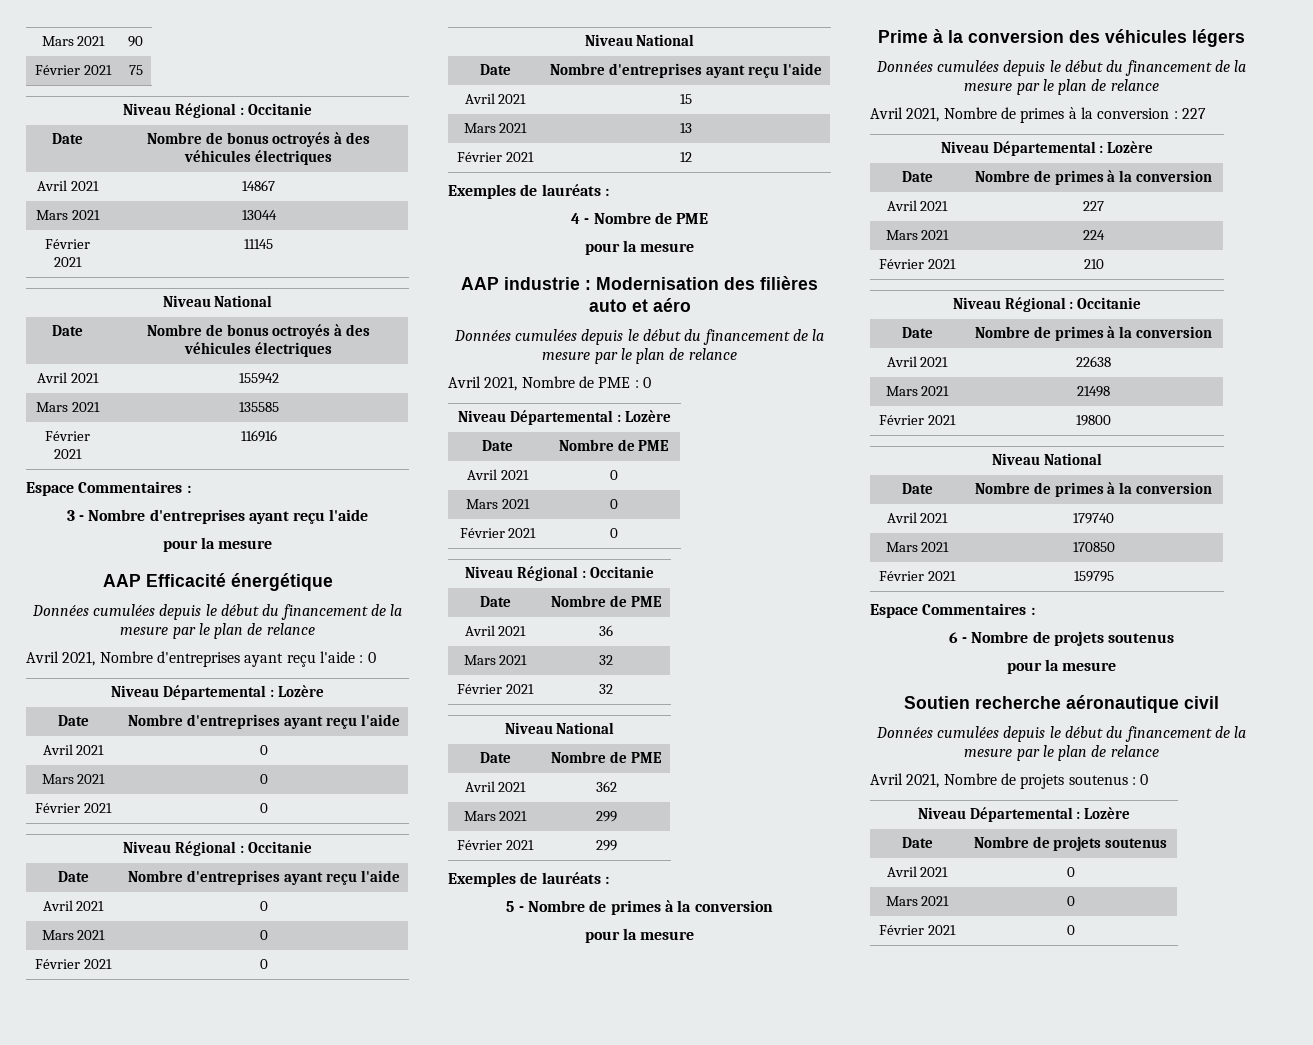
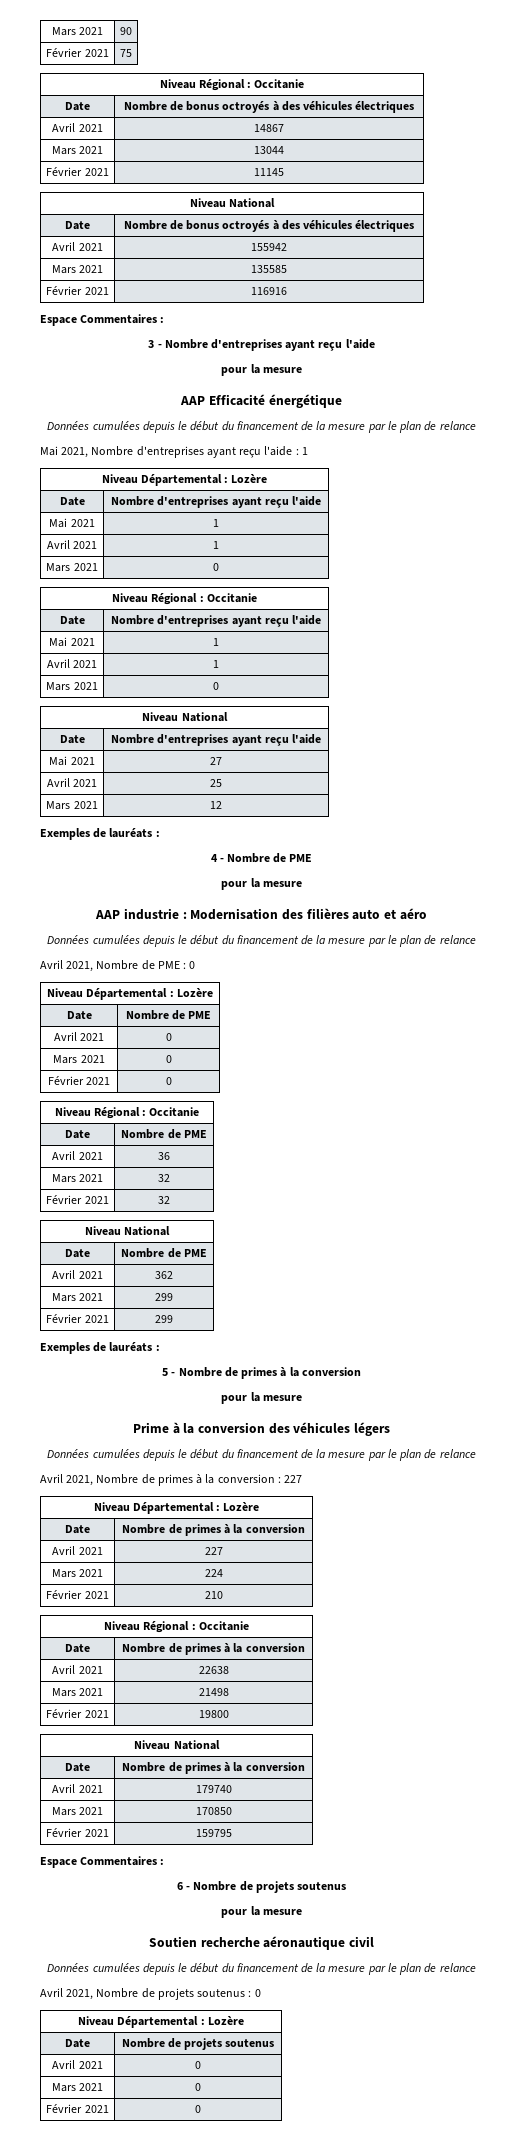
- Avril 2021, Nombre d'entreprises ayant reçu l'aide : 0
+ Mai 2021, Nombre d'entreprises ayant reçu l'aide : 1
  Niveau Départemental : Lozère
  Date | Nombre d'entreprises ayant reçu l'aide
- Avril 2021 | 0
+ Mai 2021 | 1
+ Avril 2021 | 1
  Mars 2021 | 0
- Février 2021 | 0
  Niveau Régional : Occitanie
  Date | Nombre d'entreprises ayant reçu l'aide
- Avril 2021 | 0
+ Mai 2021 | 1
+ Avril 2021 | 1
  Mars 2021 | 0
- Février 2021 | 0
- Avril 2021 | 15
- Mars 2021 | 13
- Février 2021 | 12
+ Mai 2021 | 27
+ Avril 2021 | 25
+ Mars 2021 | 12

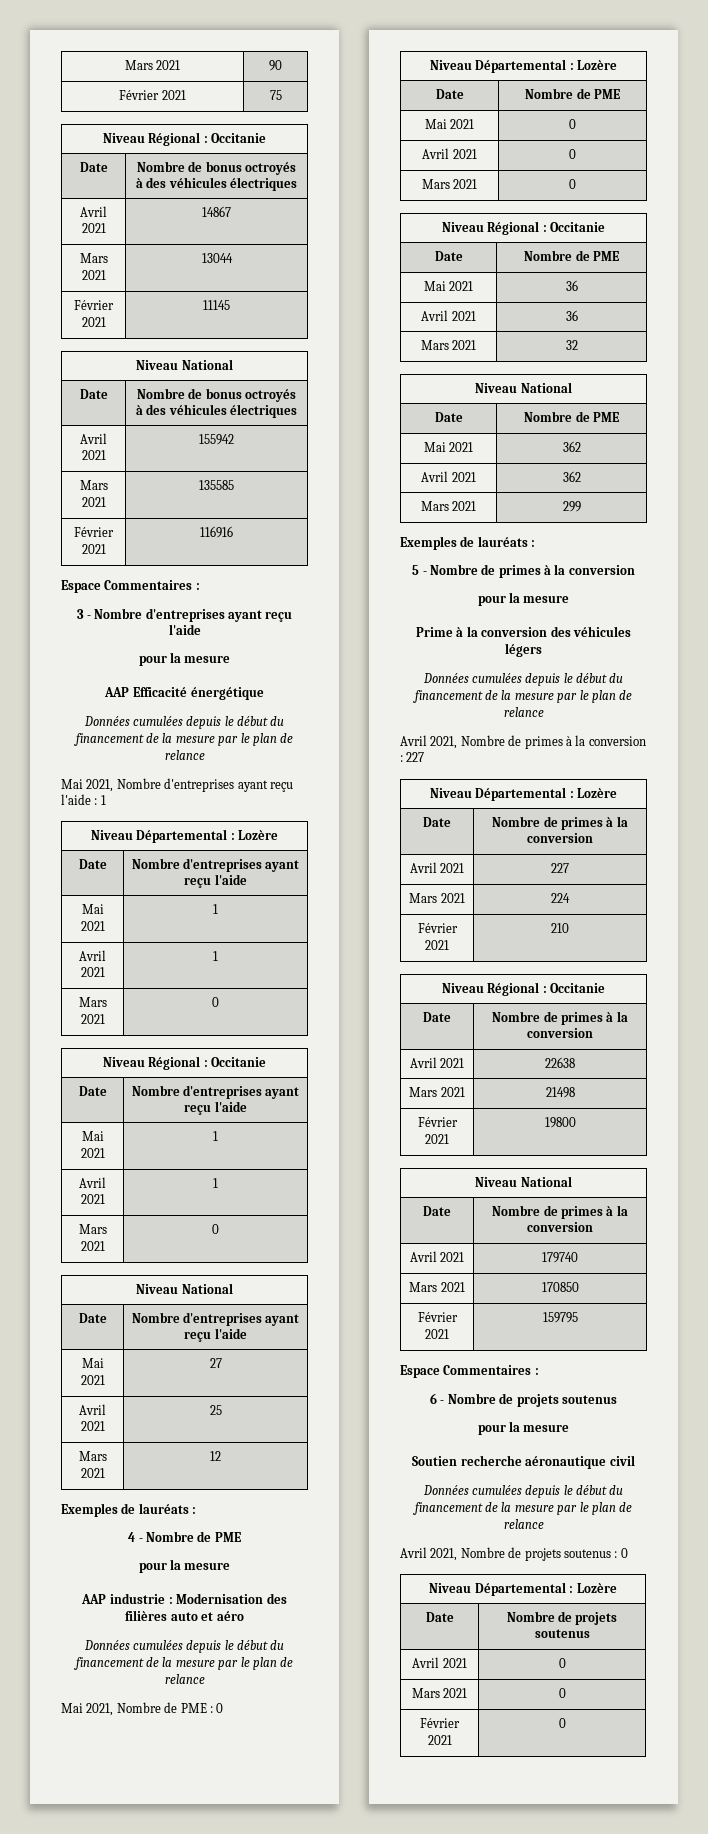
- Avril 2021, Nombre de PME : 0
+ Mai 2021, Nombre de PME : 0
  Niveau Départemental : Lozère
  Date | Nombre de PME
+ Mai 2021 | 0
  Avril 2021 | 0
  Mars 2021 | 0
- Février 2021 | 0
+ Mai 2021 | 36
- Février 2021 | 32
+ Mai 2021 | 362
- Février 2021 | 299

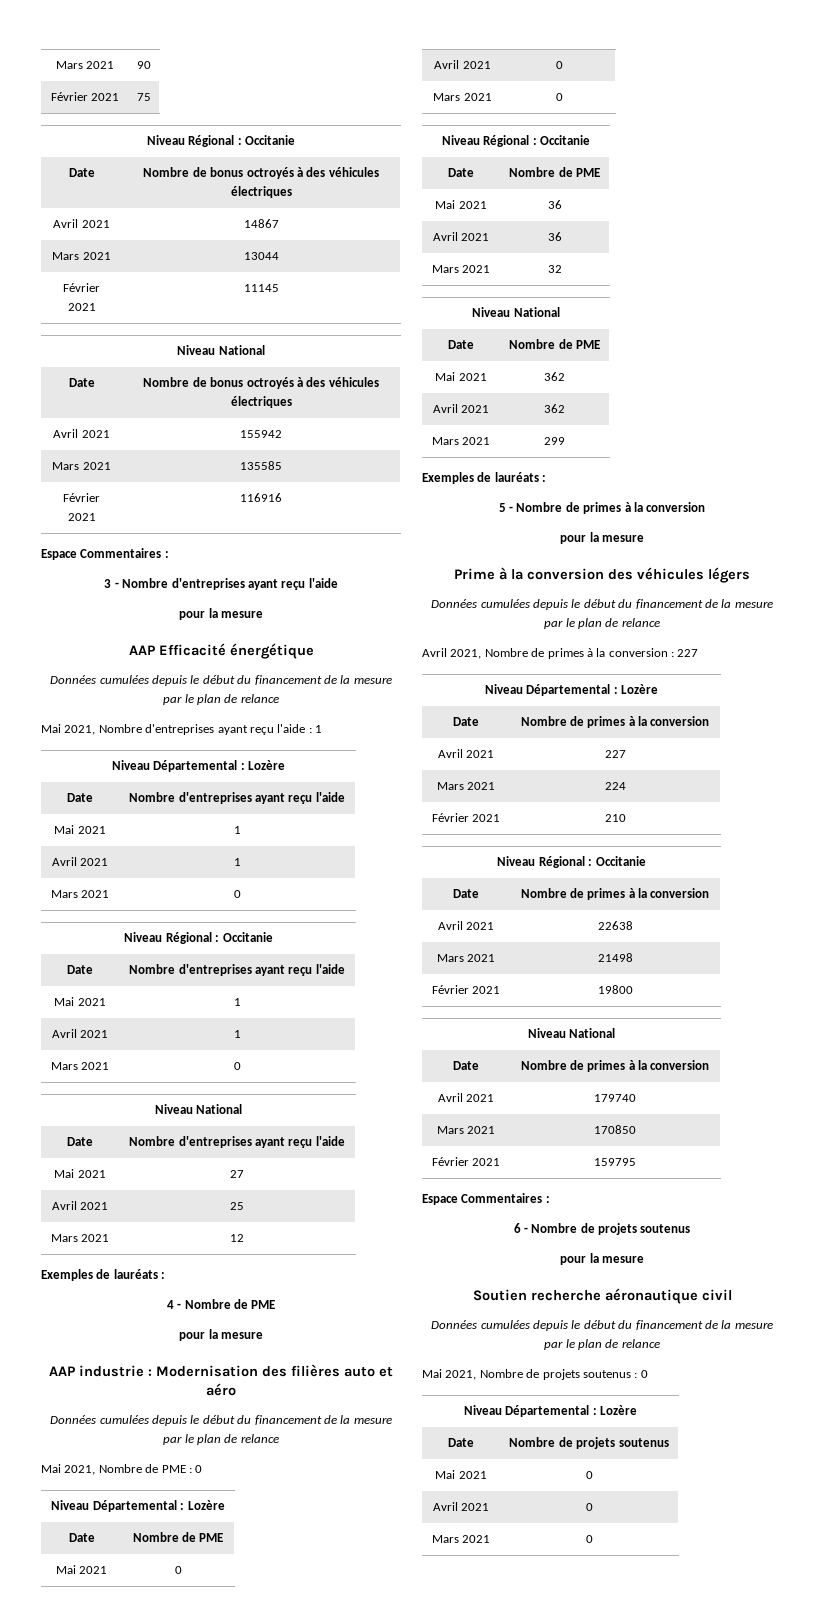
- Avril 2021, Nombre de projets soutenus : 0
+ Mai 2021, Nombre de projets soutenus : 0
  Date | Nombre de projets soutenus
+ Mai 2021 | 0
  Avril 2021 | 0
  Mars 2021 | 0
- Février 2021 | 0

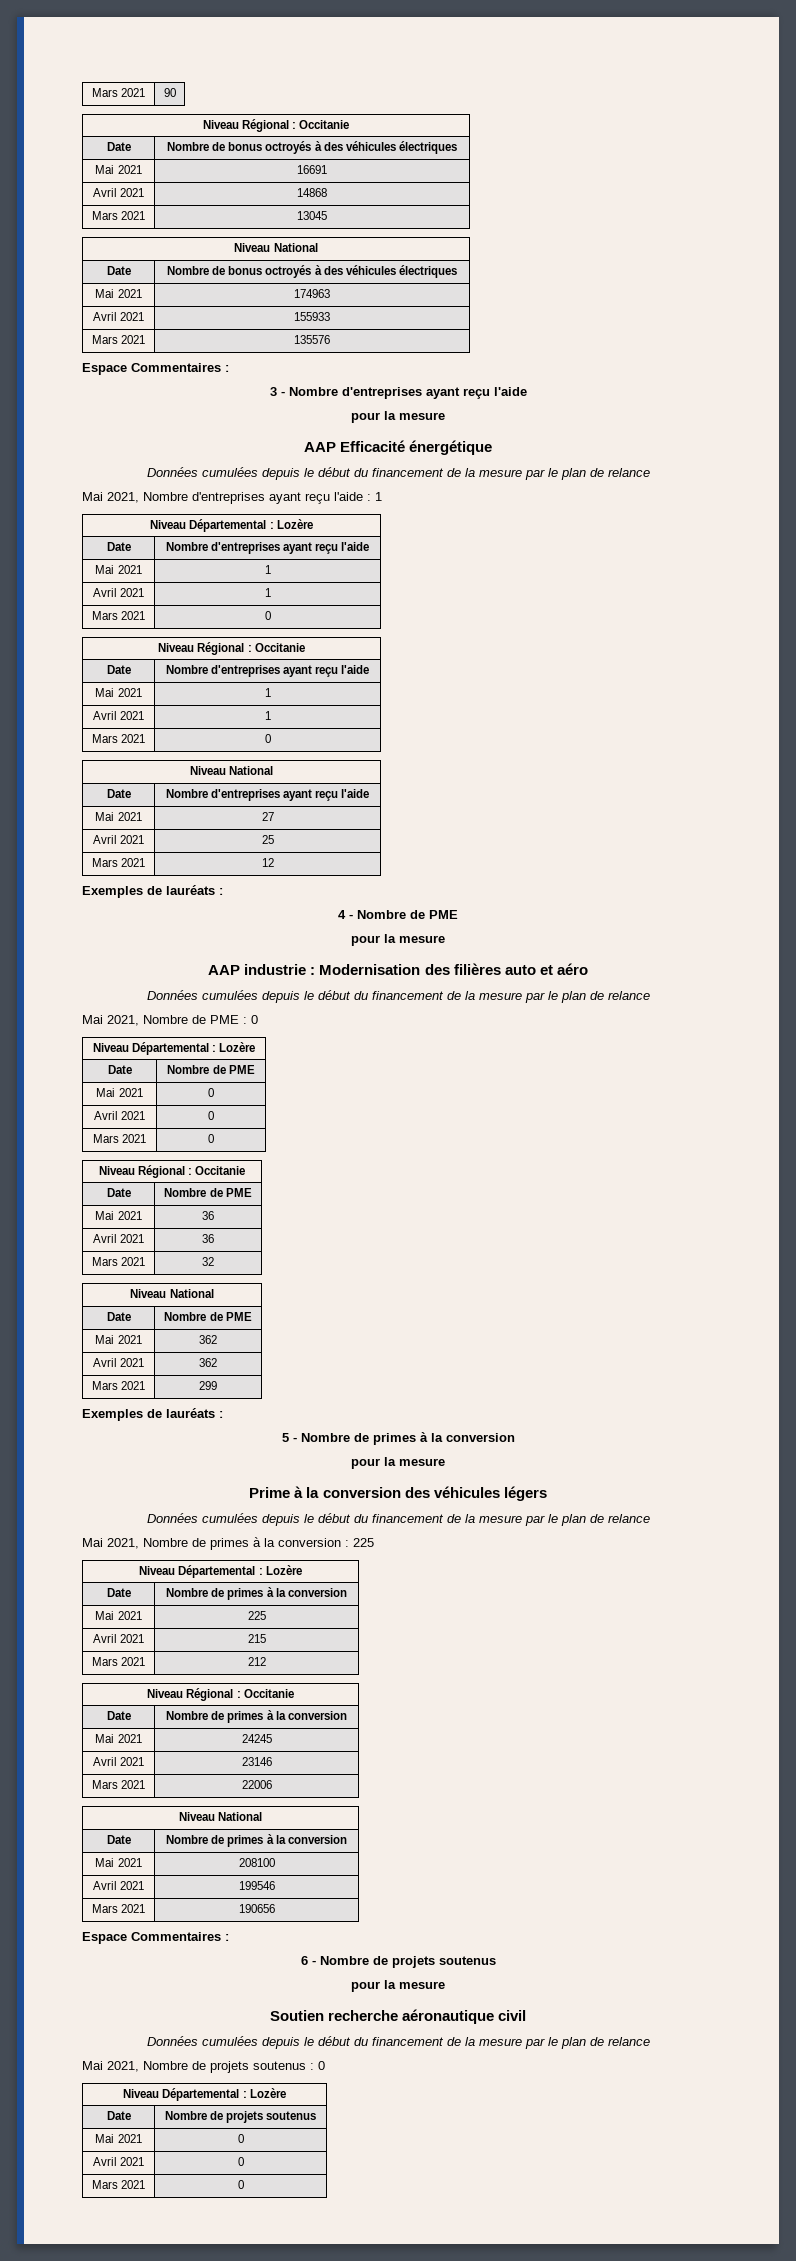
- Février 2021 | 75
- Avril 2021 | 14867
- Mars 2021 | 13044
- Février 2021 | 11145
+ Mai 2021 | 16691
+ Avril 2021 | 14868
+ Mars 2021 | 13045
- Avril 2021 | 155942
- Mars 2021 | 135585
- Février 2021 | 116916
+ Mai 2021 | 174963
+ Avril 2021 | 155933
+ Mars 2021 | 135576
- Avril 2021, Nombre de primes à la conversion : 227
+ Mai 2021, Nombre de primes à la conversion : 225
- Avril 2021 | 227
- Mars 2021 | 224
- Février 2021 | 210
+ Mai 2021 | 225
+ Avril 2021 | 215
+ Mars 2021 | 212
- Avril 2021 | 22638
- Mars 2021 | 21498
- Février 2021 | 19800
+ Mai 2021 | 24245
+ Avril 2021 | 23146
+ Mars 2021 | 22006
- Avril 2021 | 179740
- Mars 2021 | 170850
- Février 2021 | 159795
+ Mai 2021 | 208100
+ Avril 2021 | 199546
+ Mars 2021 | 190656

